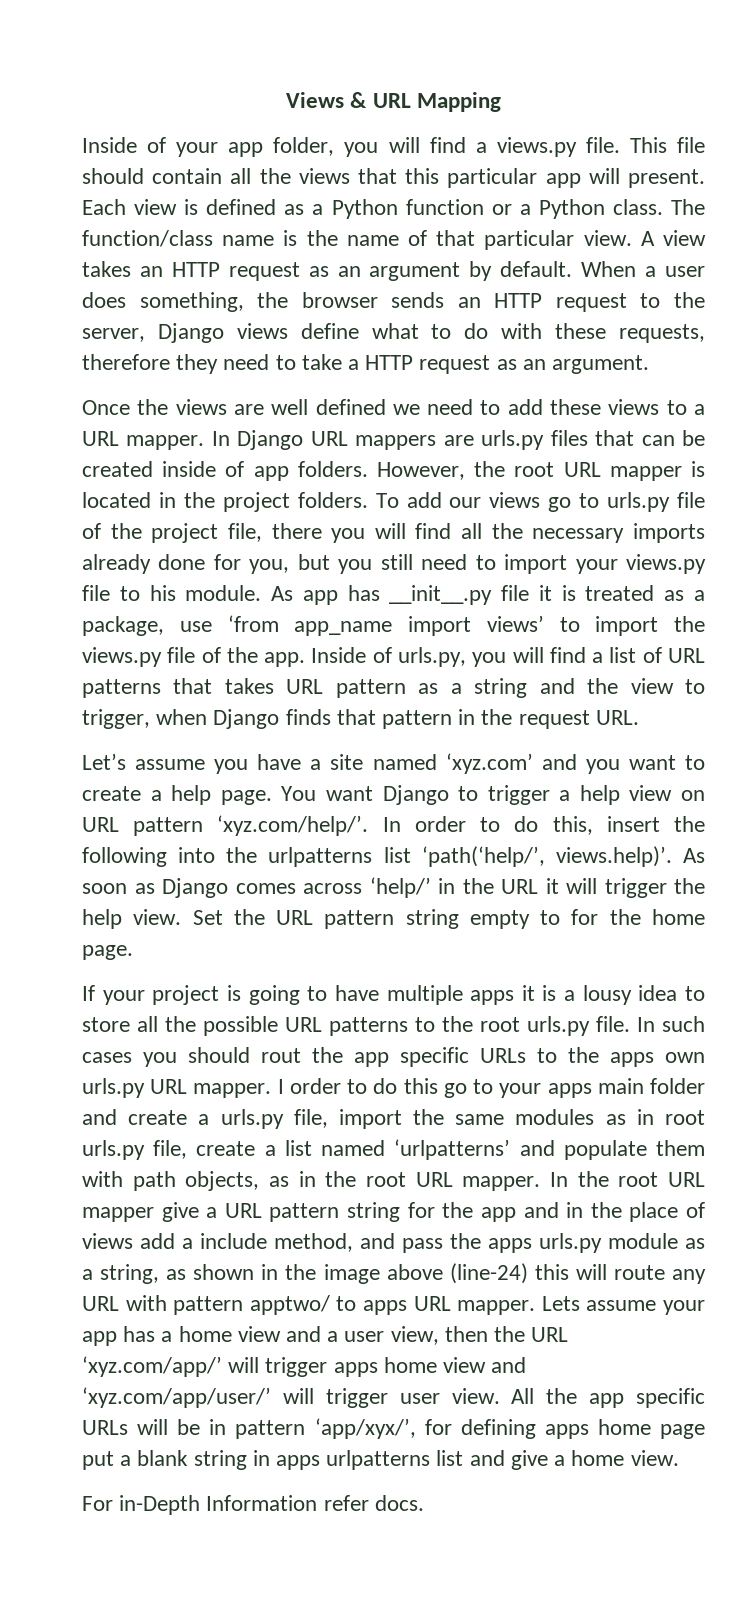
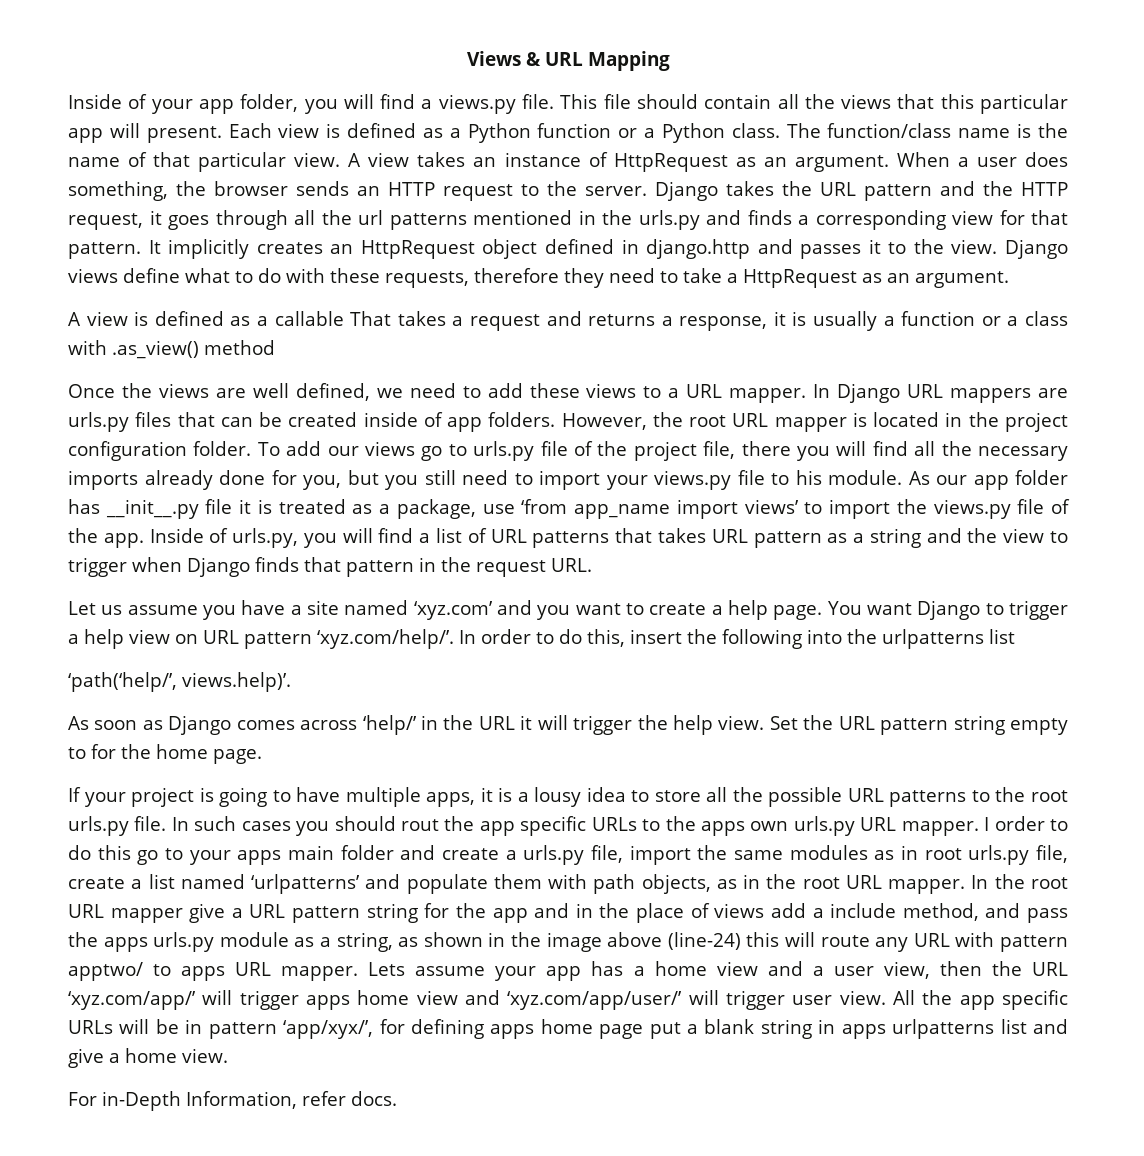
- A view takes an HTTP request as an argument by default.
+ A view takes an instance of HttpRequest as an argument.
- When a user does something, the browser sends an HTTP request to the server, Django views define what to do with these requests, therefore they need to take a HTTP request as an argument.
+ When a user does something, the browser sends an HTTP request to the server. Django takes the URL pattern and the HTTP request, it goes through all the url patterns mentioned in the urls.py and finds a corresponding view for that pattern. It implicitly creates an HttpRequest object defined in django.http and passes it to the view. Django views define what to do with these requests, therefore they need to take a HttpRequest as an argument.
+ A view is defined as a callable That takes a request and returns a response, it is usually a function or a class with .as_view() method
- Once the views are well defined we need to add these views to a URL mapper.
+ Once the views are well defined, we need to add these views to a URL mapper.
- However, the root URL mapper is located in the project folders.
+ However, the root URL mapper is located in the project configuration folder.
- As app has __init__.py file it is treated as a package, use ‘from app_name import views’ to import the views.py file of the app.
+ As our app folder has __init__.py file it is treated as a package, use ‘from app_name import views’ to import the views.py file of the app.
- Inside of urls.py, you will find a list of URL patterns that takes URL pattern as a string and the view to trigger, when Django finds that pattern in the request URL.
+ Inside of urls.py, you will find a list of URL patterns that takes URL pattern as a string and the view to trigger when Django finds that pattern in the request URL.
- Let’s assume you have a site named ‘xyz.com’ and you want to create a help page.
+ Let us assume you have a site named ‘xyz.com’ and you want to create a help page.
- You want Django to trigger a help view on URL pattern ‘xyz.com/help/’. In order to do this, insert the following into the urlpatterns list ‘path(‘help/’, views.help)’. As soon as Django comes across ‘help/’ in the URL it will trigger the help view.
+ You want Django to trigger a help view on URL pattern ‘xyz.com/help/’. In order to do this, insert the following into the urlpatterns list
+ ‘path(‘help/’, views.help)’.
+ As soon as Django comes across ‘help/’ in the URL it will trigger the help view.
- If your project is going to have multiple apps it is a lousy idea to store all the possible URL patterns to the root urls.py file.
+ If your project is going to have multiple apps, it is a lousy idea to store all the possible URL patterns to the root urls.py file.
- For in-Depth Information refer docs.
+ For in-Depth Information, refer docs.

